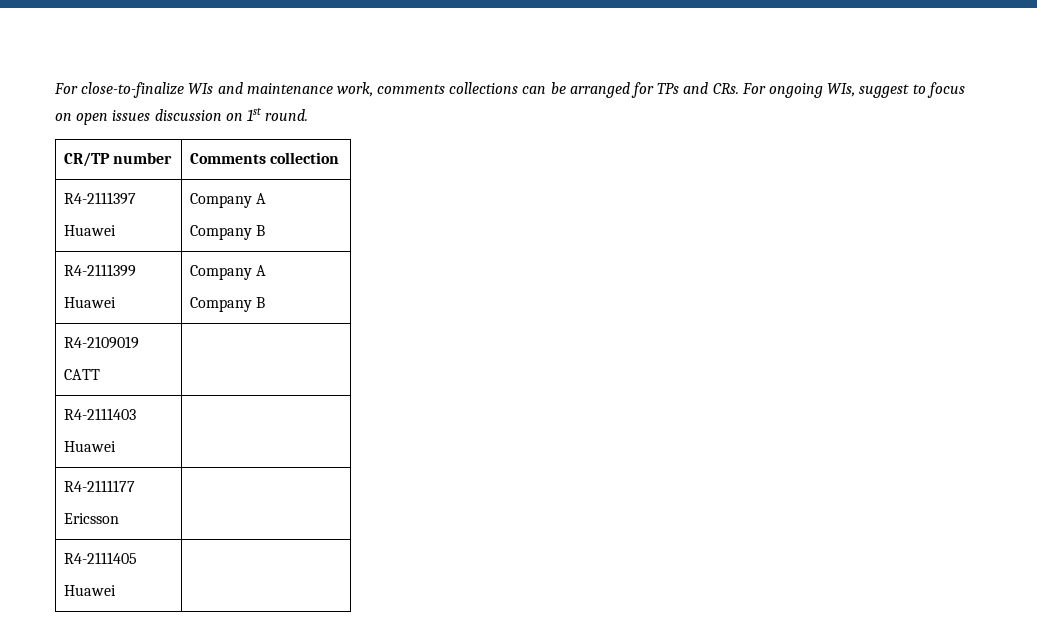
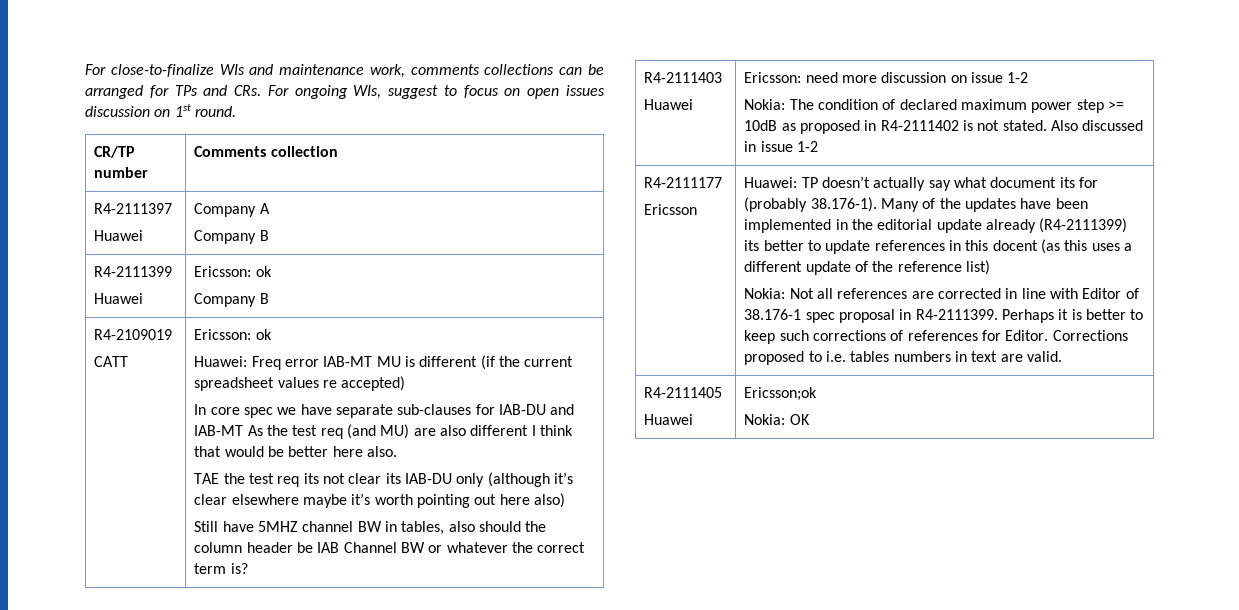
  R4-2111399
- Huawei | Company A
+ Huawei | Ericsson: ok
- CATT |
+ CATT | Ericsson: ok
+ Huawei: Freq error IAB-MT MU is different (if the current spreadsheet values re accepted)
+ In core spec we have separate sub-clauses for IAB-DU and IAB-MT As the test req (and MU) are also different I think that would be better here also.
+ TAE the test req its not clear its IAB-DU only (although it’s clear elsewhere maybe it’s worth pointing out here also)
+ Still have 5MHZ channel BW in tables, also should the column header be IAB Channel BW or whatever the correct term is?
  R4-2111403
- Huawei |
+ Huawei | Ericsson: need more discussion on issue 1-2
+ Nokia: The condition of declared maximum power step >= 10dB as proposed in R4-2111402 is not stated. Also discussed in issue 1-2
  R4-2111177
- Ericsson |
+ Ericsson | Huawei: TP doesn’t actually say what document its for (probably 38.176-1). Many of the updates have been implemented in the editorial update already (R4-2111399) its better to update references in this docent (as this uses a different update of the reference list)
+ Nokia: Not all references are corrected in line with Editor of 38.176-1 spec proposal in R4-2111399. Perhaps it is better to keep such corrections of references for Editor. Corrections proposed to i.e. tables numbers in text are valid.
  R4-2111405
- Huawei |
+ Huawei | Ericsson;ok
+ Nokia: OK

